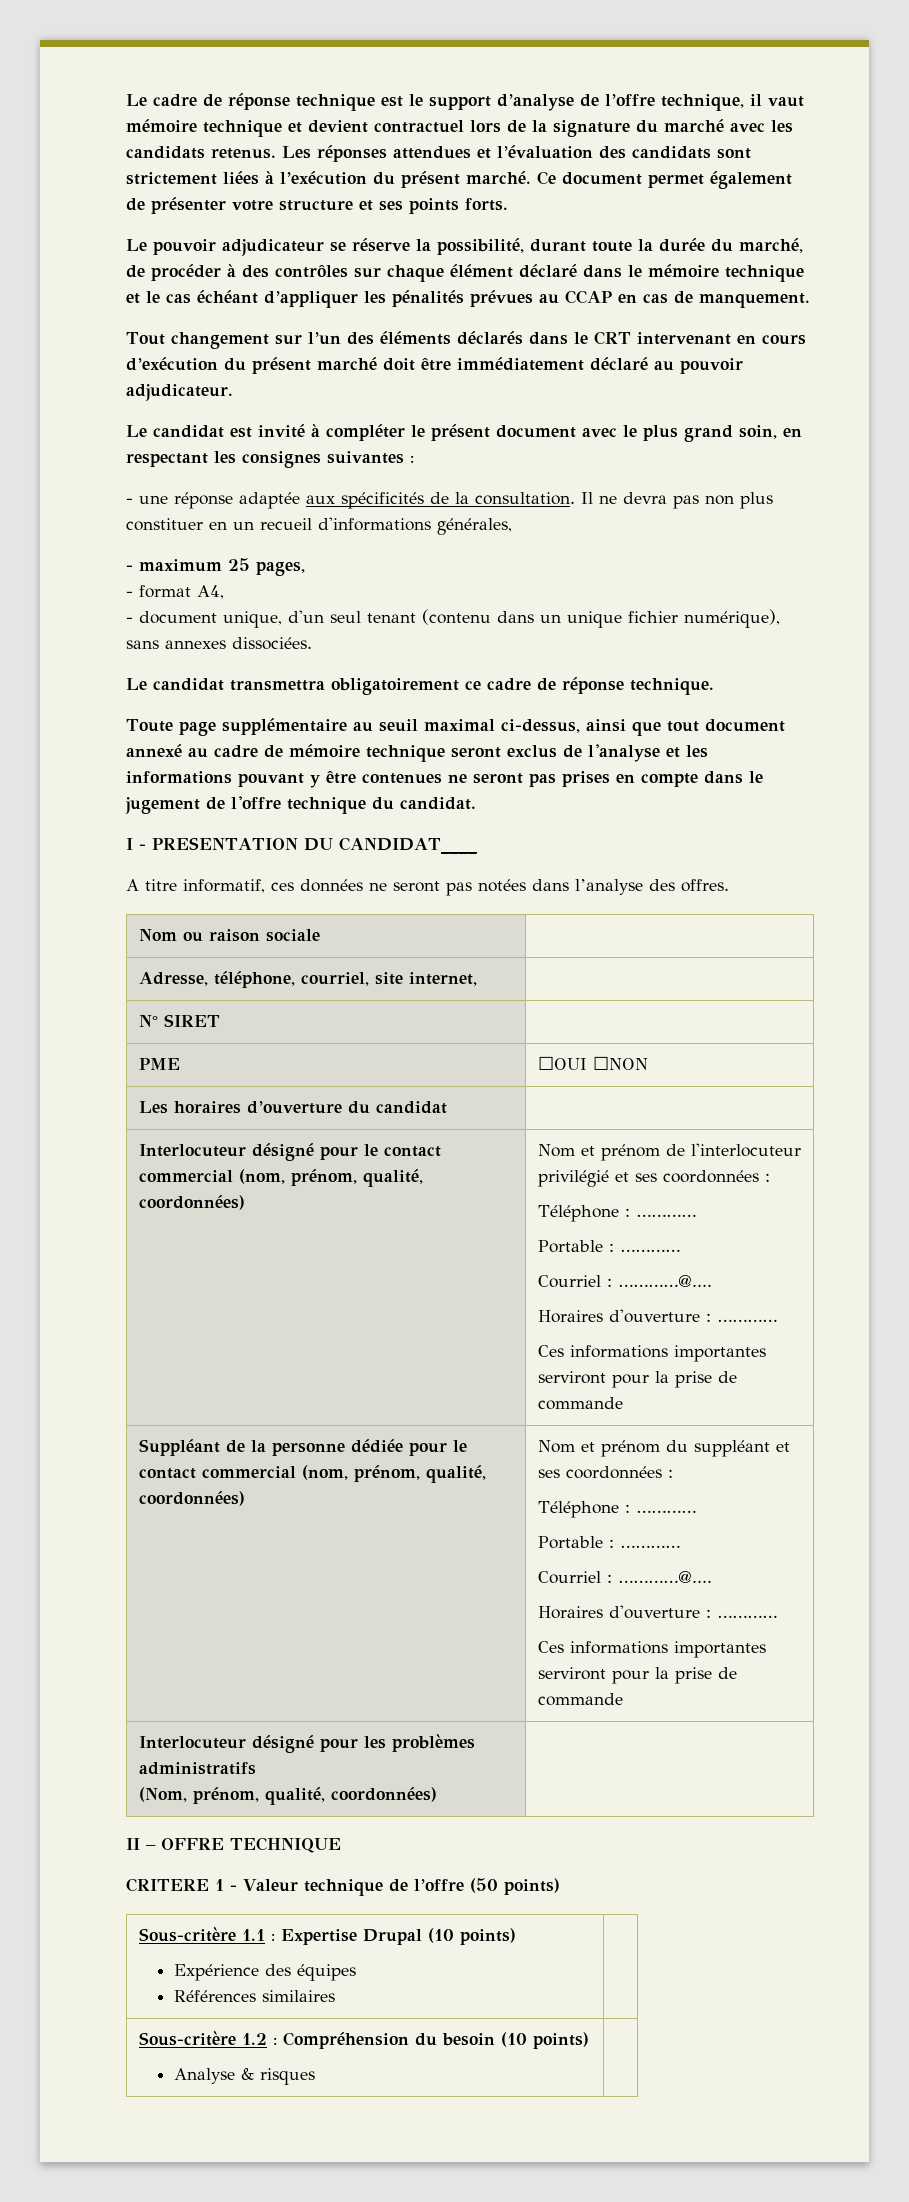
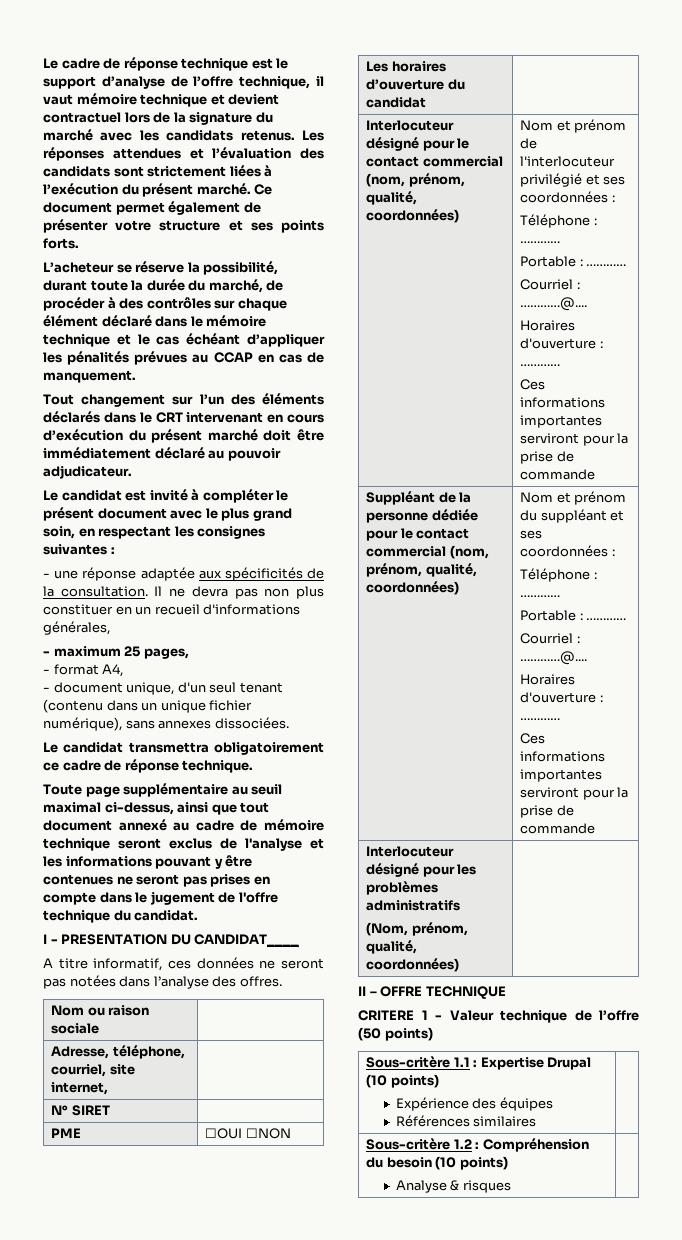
- Le pouvoir adjudicateur se réserve la possibilité, durant toute la durée du marché, de procéder à des contrôles sur chaque élément déclaré dans le mémoire technique et le cas échéant d’appliquer les pénalités prévues au CCAP en cas de manquement.
+ L’acheteur se réserve la possibilité, durant toute la durée du marché, de procéder à des contrôles sur chaque élément déclaré dans le mémoire technique et le cas échéant d’appliquer les pénalités prévues au CCAP en cas de manquement.

